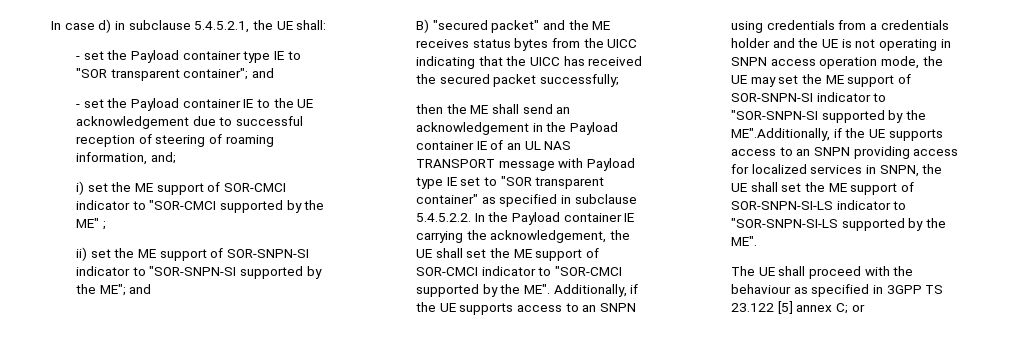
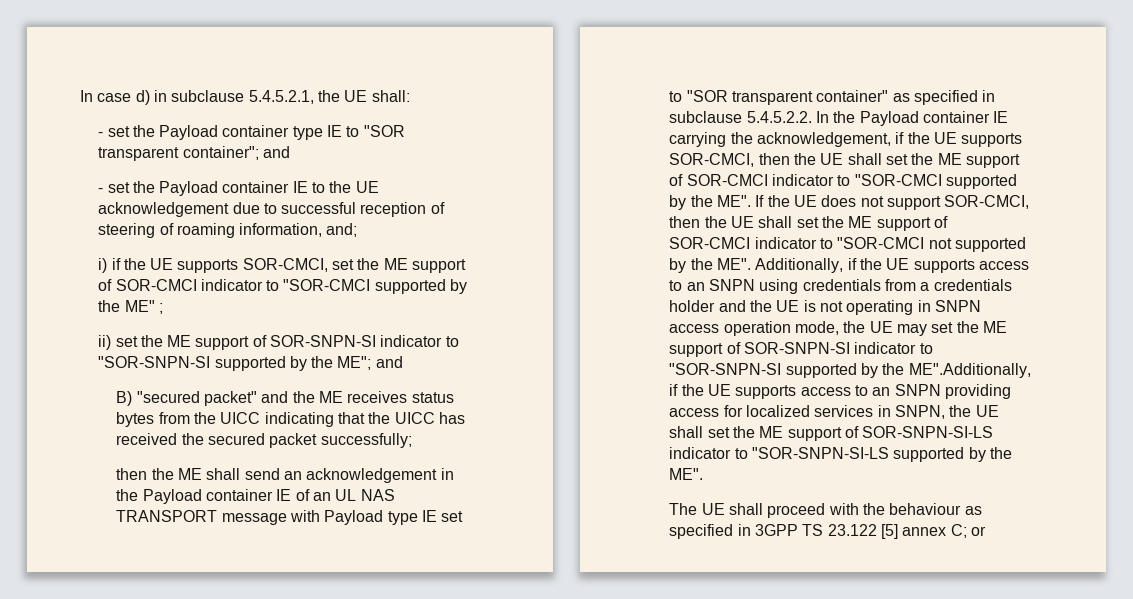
- i) set the ME support of SOR-CMCI indicator to "SOR-CMCI supported by the ME" ;
+ i) if the UE supports SOR-CMCI, set the ME support of SOR-CMCI indicator to "SOR-CMCI supported by the ME" ;
- then the ME shall send an acknowledgement in the Payload container IE of an UL NAS TRANSPORT message with Payload type IE set to "SOR transparent container" as specified in subclause 5.4.5.2.2. In the Payload container IE carrying the acknowledgement, the UE shall set the ME support of SOR-CMCI indicator to "SOR-CMCI supported by the ME". Additionally, if the UE supports access to an SNPN using credentials from a credentials holder and the UE is not operating in SNPN access operation mode, the UE may set the ME support of SOR-SNPN-SI indicator to "SOR-SNPN-SI supported by the ME".Additionally, if the UE supports access to an SNPN providing access for localized services in SNPN, the UE shall set the ME support of SOR-SNPN-SI-LS indicator to "SOR-SNPN-SI-LS supported by the ME".
+ then the ME shall send an acknowledgement in the Payload container IE of an UL NAS TRANSPORT message with Payload type IE set to "SOR transparent container" as specified in subclause 5.4.5.2.2. In the Payload container IE carrying the acknowledgement, if the UE supports SOR-CMCI, then the UE shall set the ME support of SOR-CMCI indicator to "SOR-CMCI supported by the ME". If the UE does not support SOR-CMCI, then the UE shall set the ME support of SOR-CMCI indicator to "SOR-CMCI not supported by the ME". Additionally, if the UE supports access to an SNPN using credentials from a credentials holder and the UE is not operating in SNPN access operation mode, the UE may set the ME support of SOR-SNPN-SI indicator to "SOR-SNPN-SI supported by the ME".Additionally, if the UE supports access to an SNPN providing access for localized services in SNPN, the UE shall set the ME support of SOR-SNPN-SI-LS indicator to "SOR-SNPN-SI-LS supported by the ME".

